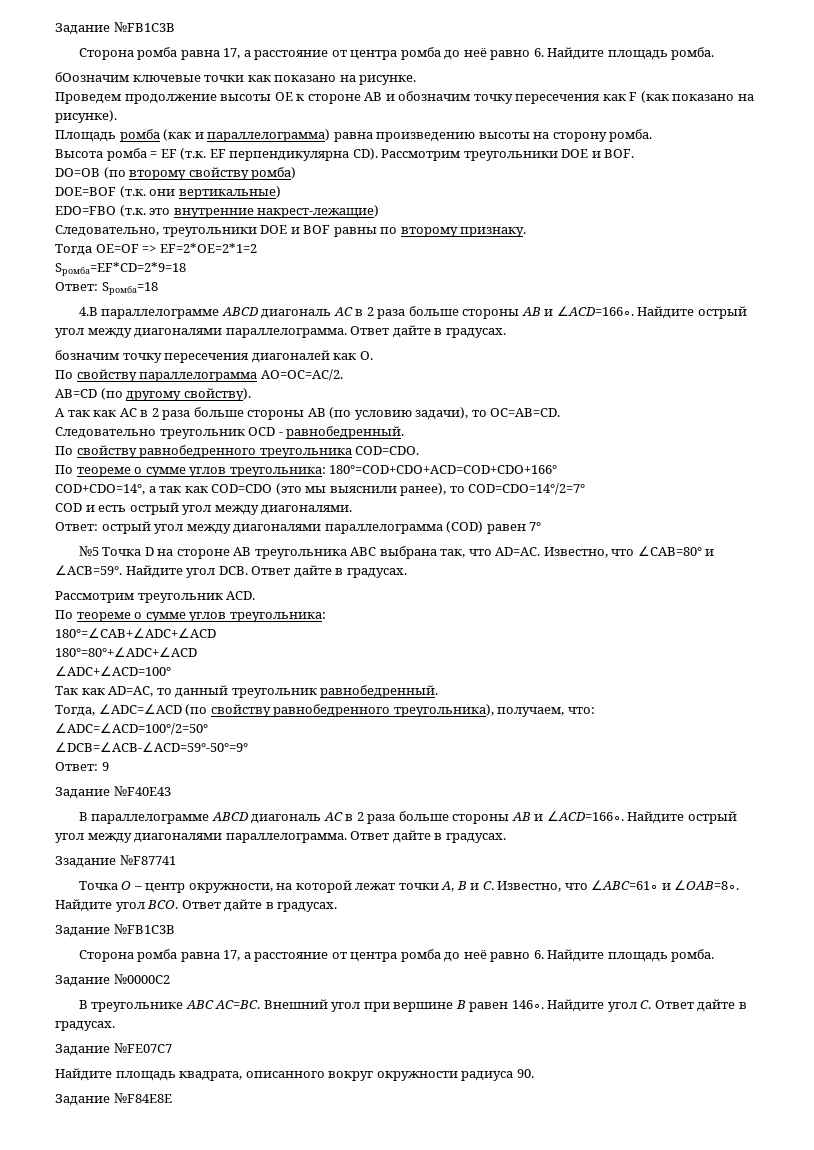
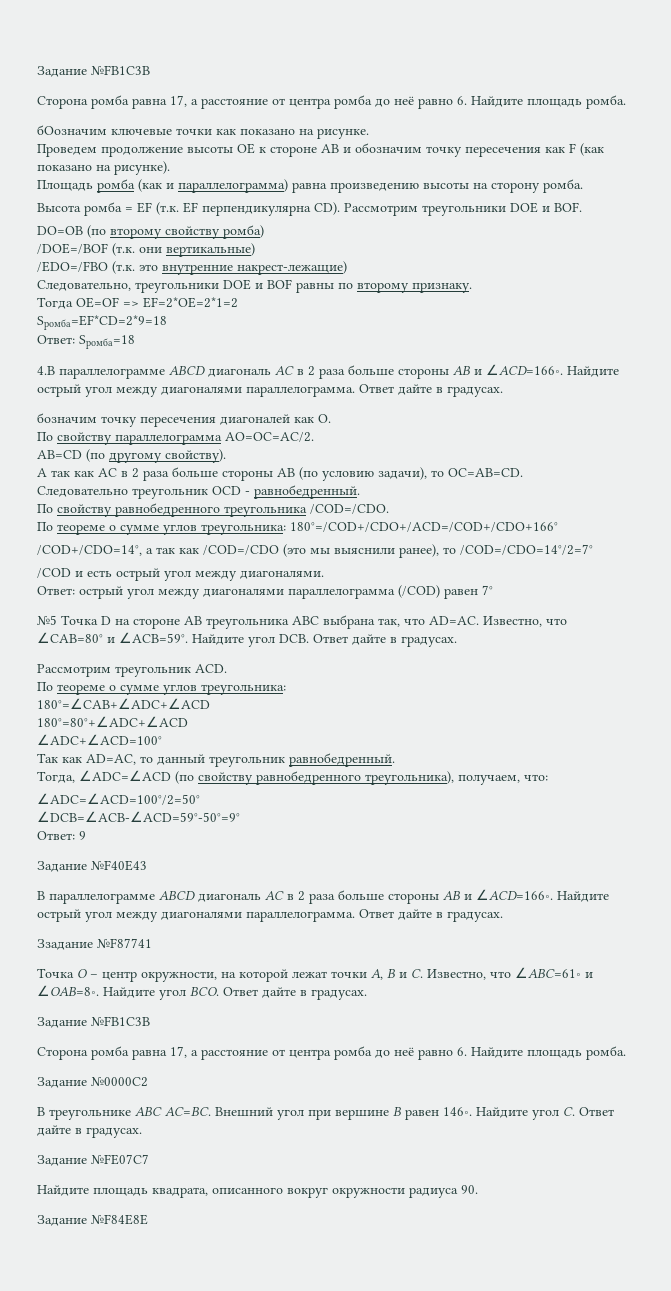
- DOE=BOF (т.к. они вертикальные)
+ /DOE=/BOF (т.к. они вертикальные)
- EDO=FBO (т.к. это внутренние накрест-лежащие)
+ /EDO=/FBO (т.к. это внутренние накрест-лежащие)
- По свойству равнобедренного треугольника COD=CDO.
- По теореме о сумме углов треугольника: 180°=COD+CDO+ACD=COD+CDO+166°
- COD+CDO=14°, а так как COD=CDO (это мы выяснили ранее), то COD=CDO=14°/2=7°
- COD и есть острый угол между диагоналями.
+ По свойству равнобедренного треугольника /COD=/CDO.
+ По теореме о сумме углов треугольника: 180°=/COD+/CDO+/ACD=/COD+/CDO+166°
+ /COD+/CDO=14°, а так как /COD=/CDO (это мы выяснили ранее), то /COD=/CDO=14°/2=7°
+ /COD и есть острый угол между диагоналями.
- Ответ: острый угол между диагоналями параллелограмма (COD) равен 7°
+ Ответ: острый угол между диагоналями параллелограмма (/COD) равен 7°

